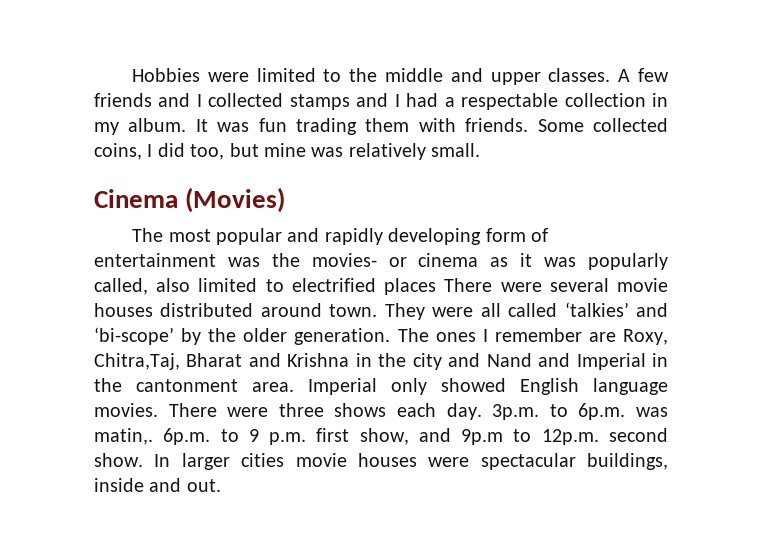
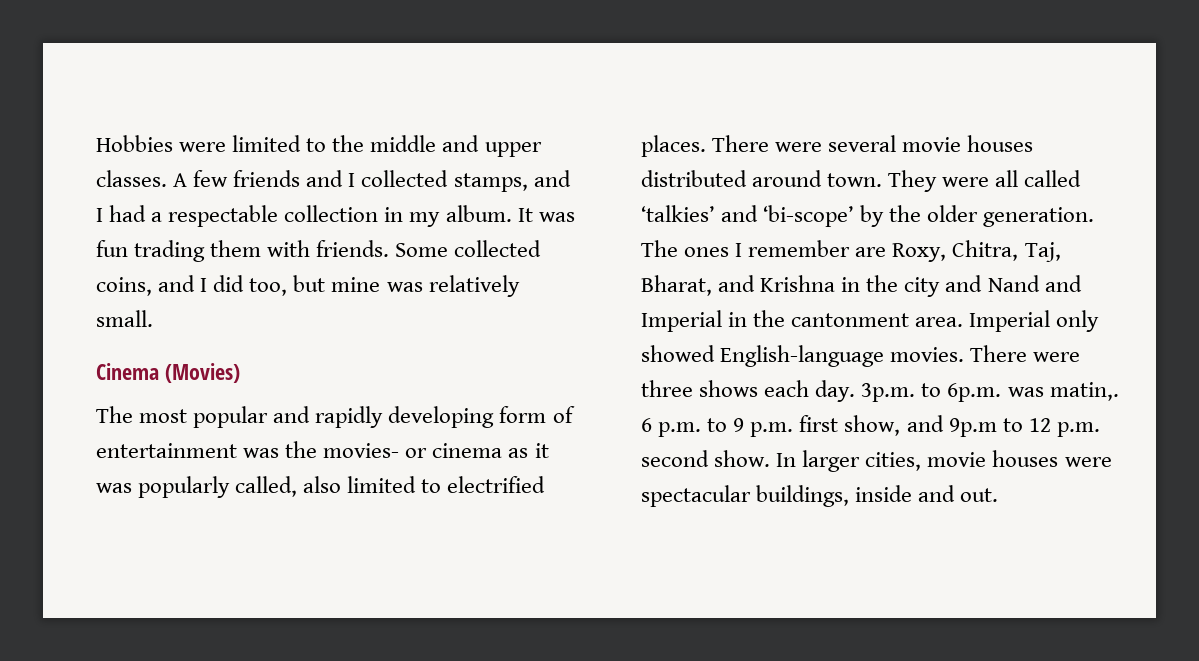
- A few friends and I collected stamps and I had a respectable collection in my album.
+ A few friends and I collected stamps, and I had a respectable collection in my album.
- Some collected coins, I did too, but mine was relatively small.
+ Some collected coins, and I did too, but mine was relatively small.
- The most popular and rapidly developing form of entertainment was the movies- or cinema as it was popularly called, also limited to electrified places There were several movie houses distributed around town.
+ The most popular and rapidly developing form of entertainment was the movies- or cinema as it was popularly called, also limited to electrified places. There were several movie houses distributed around town.
- The ones I remember are Roxy, Chitra,Taj, Bharat and Krishna in the city and Nand and Imperial in the cantonment area.
+ The ones I remember are Roxy, Chitra, Taj, Bharat, and Krishna in the city and Nand and Imperial in the cantonment area.
- Imperial only showed English language movies.
+ Imperial only showed English-language movies.
- 6p.m. to 9 p.m. first show, and 9p.m to 12p.m. second show.
+ 6 p.m. to 9 p.m. first show, and 9p.m to 12 p.m. second show.
- In larger cities movie houses were spectacular buildings, inside and out.
+ In larger cities, movie houses were spectacular buildings, inside and out.

